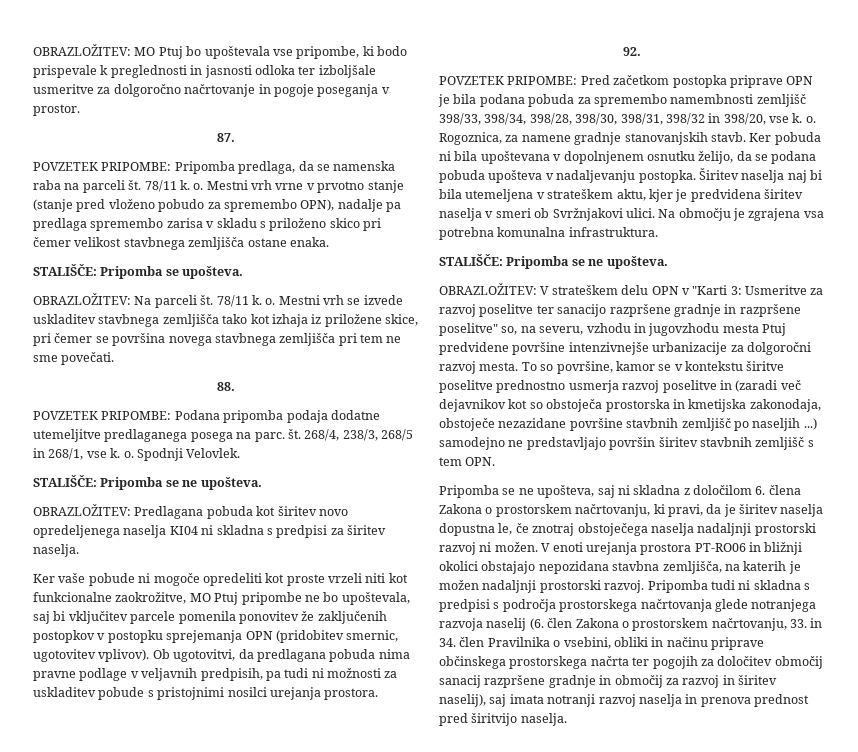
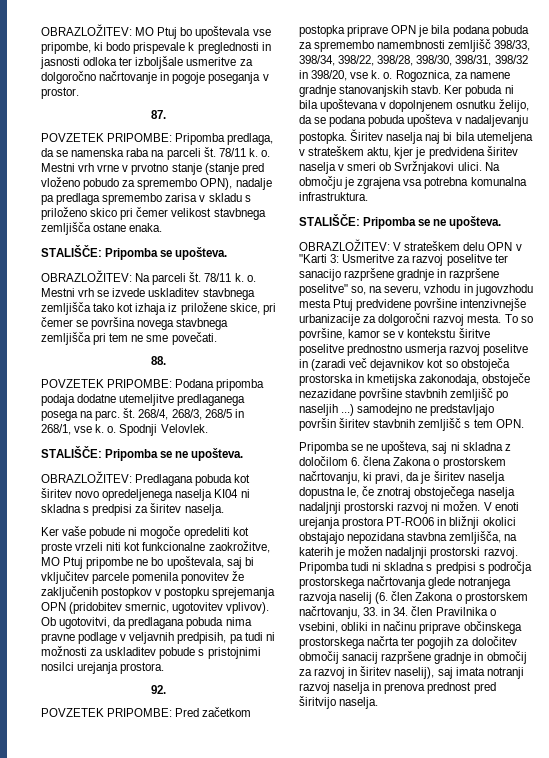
- 268/4, 238/3, 268/5 in 268/1, vse k. o.
+ 268/4, 268/3, 268/5 in 268/1, vse k. o.
- POVZETEK PRIPOMBE: Pred začetkom postopka priprave OPN je bila podana pobuda za spremembo namembnosti zemljišč 398/33, 398/34, 398/28, 398/30, 398/31, 398/32 in 398/20, vse k. o.
+ POVZETEK PRIPOMBE: Pred začetkom postopka priprave OPN je bila podana pobuda za spremembo namembnosti zemljišč 398/33, 398/34, 398/22, 398/28, 398/30, 398/31, 398/32 in 398/20, vse k. o.

